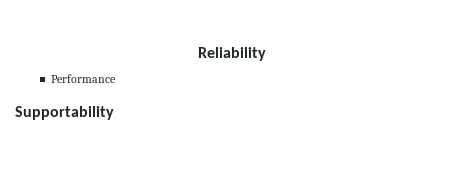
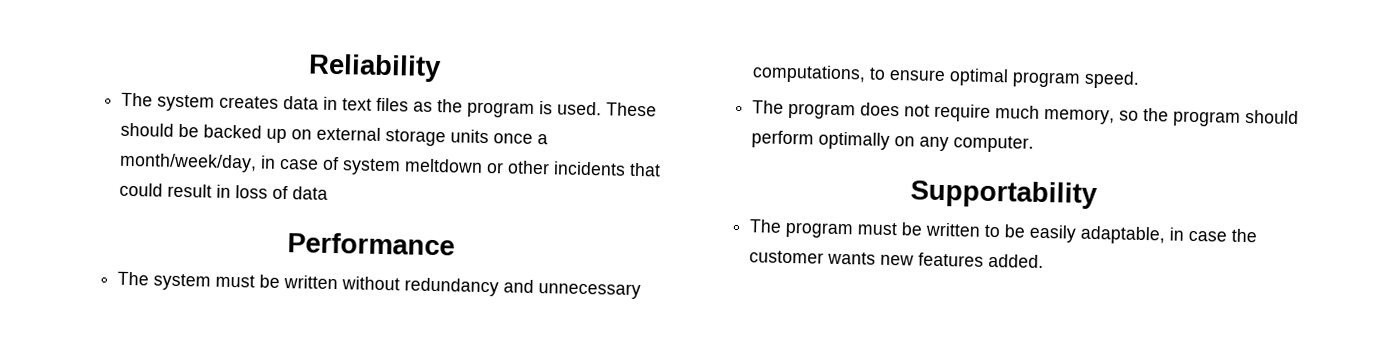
+ The system creates data in text files as the program is used. These should be backed up on external storage units once a month/week/day, in case of system meltdown or other incidents that could result in loss of data
  Performance
+ The system must be written without redundancy and unnecessary computations, to ensure optimal program speed.
+ The program does not require much memory, so the program should perform optimally on any computer.
  Supportability
+ The program must be written to be easily adaptable, in case the customer wants new features added.

